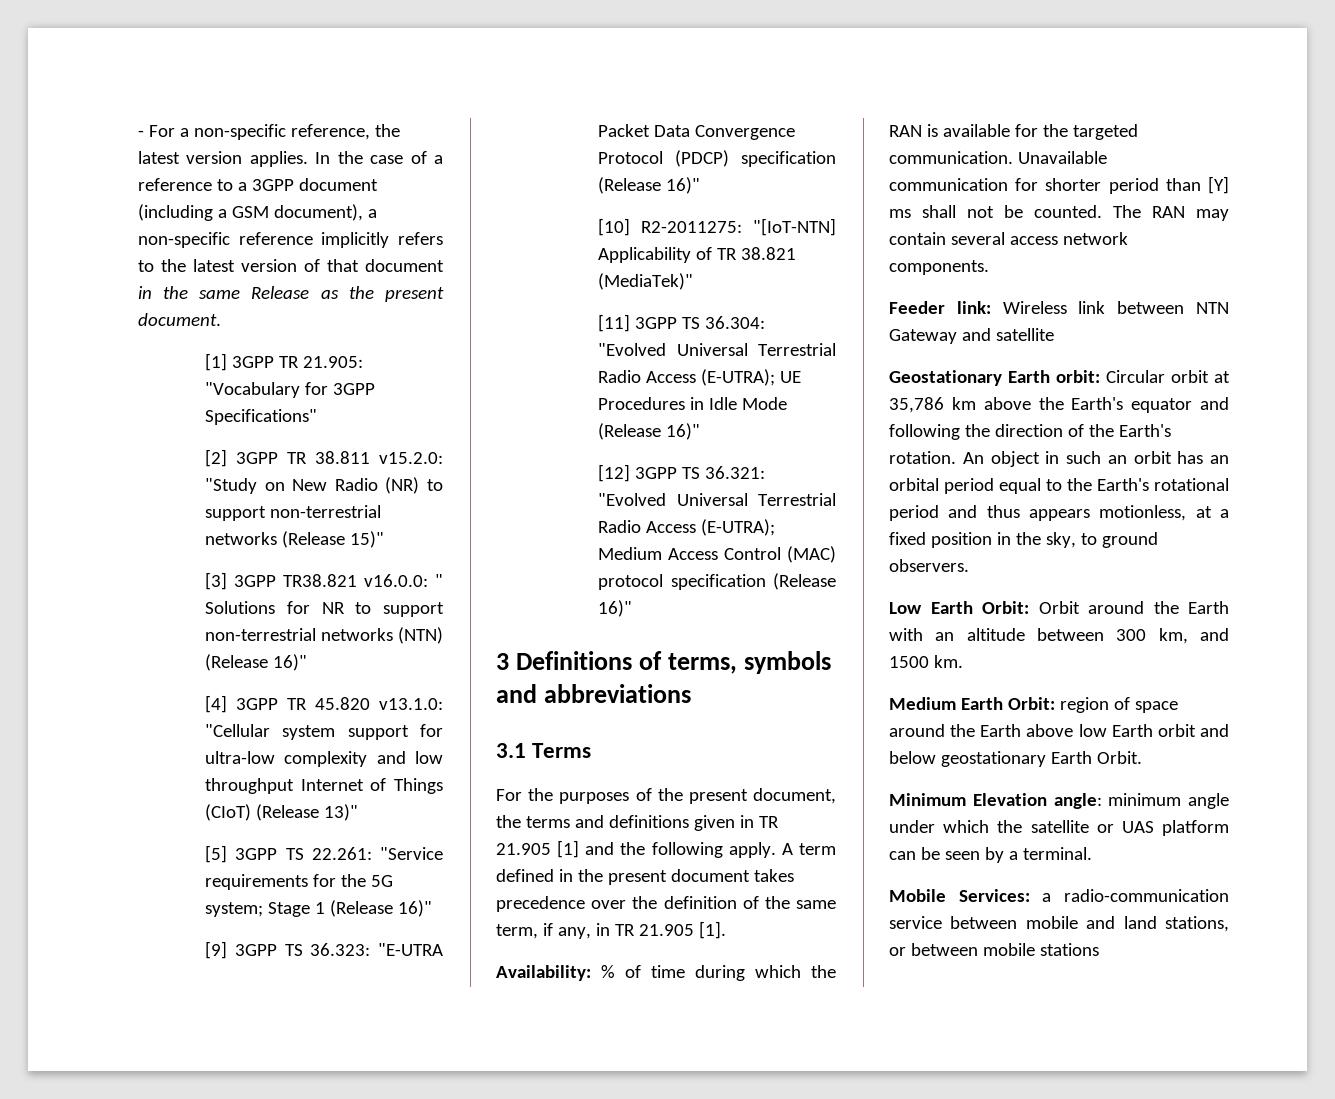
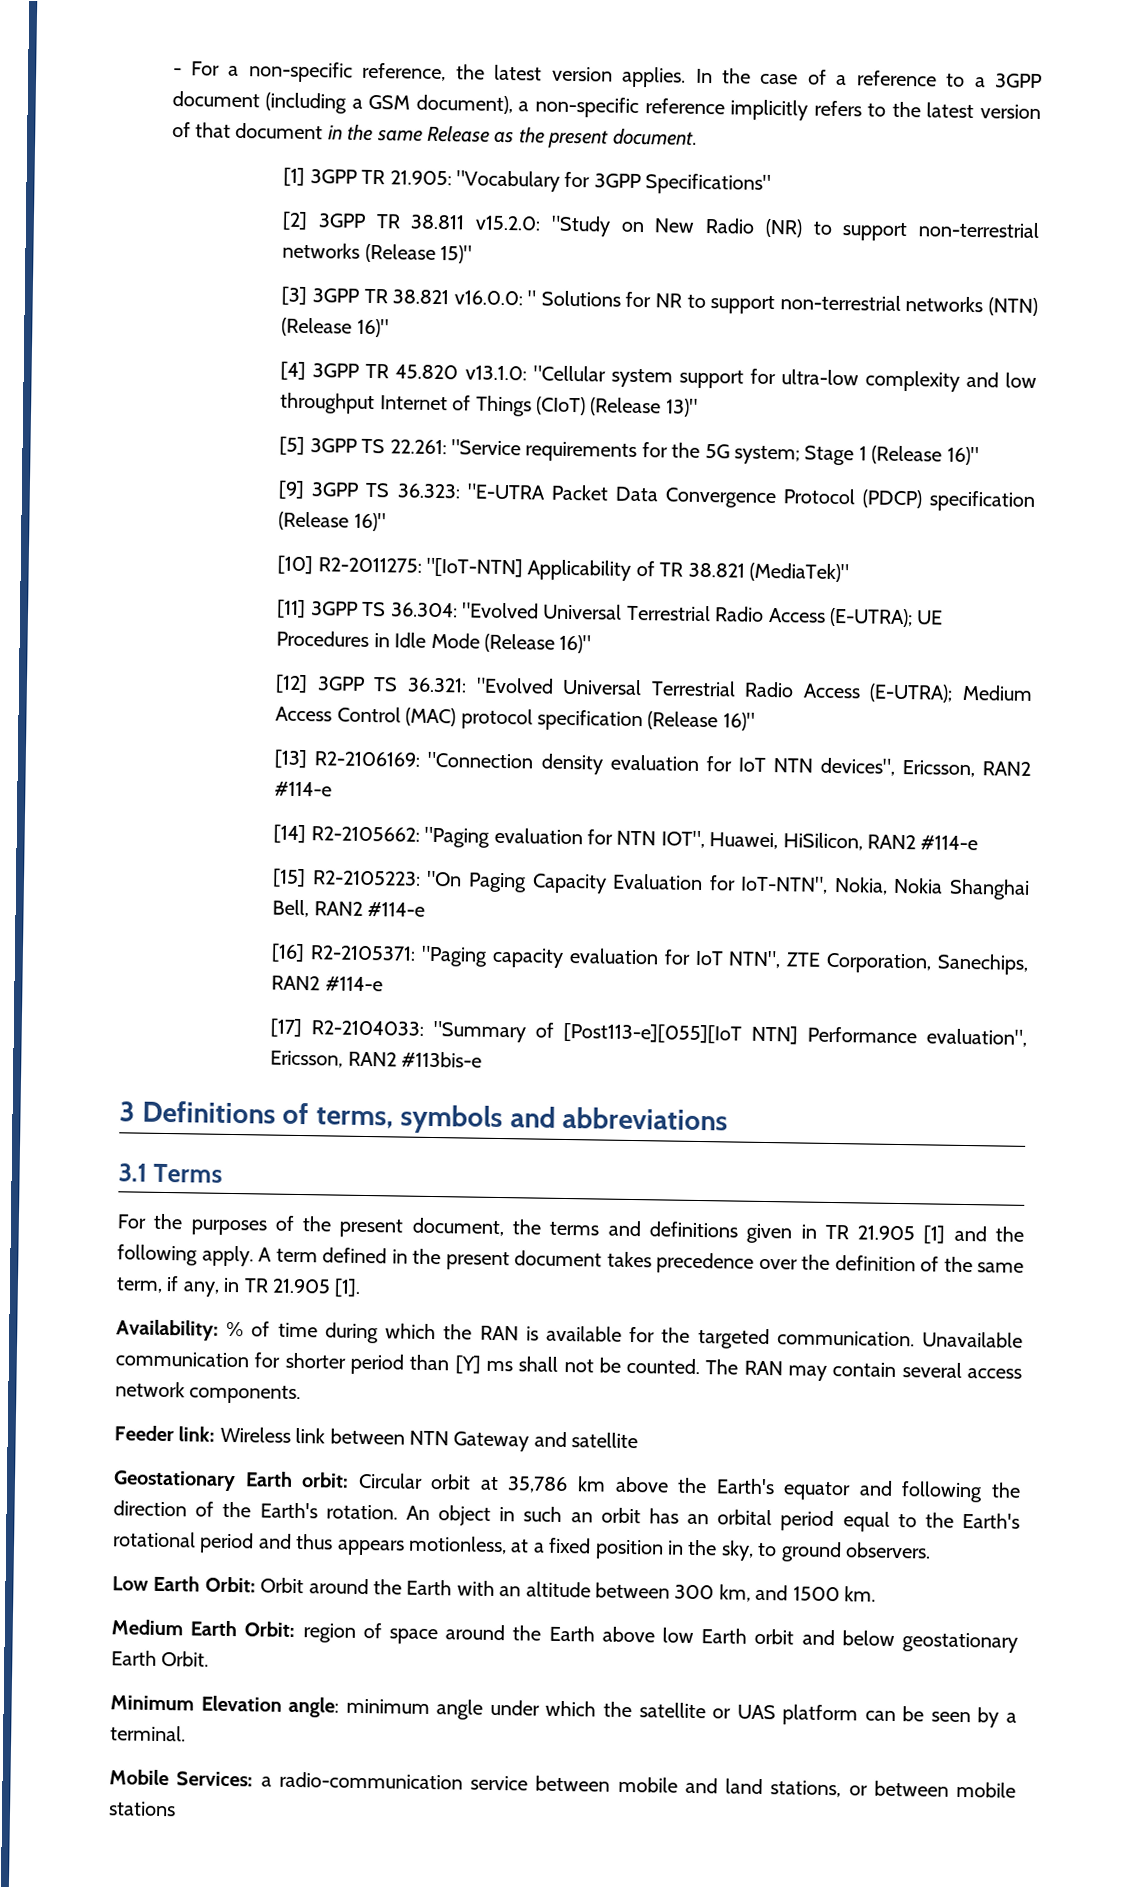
- [3] 3GPP TR38.821 v16.0.0: " Solutions for NR to support non-terrestrial networks (NTN) (Release 16)"
+ [3] 3GPP TR 38.821 v16.0.0: " Solutions for NR to support non-terrestrial networks (NTN) (Release 16)"
+ [13] R2-2106169: "Connection density evaluation for IoT NTN devices", Ericsson, RAN2 #114-e
+ [14] R2-2105662: "Paging evaluation for NTN IOT", Huawei, HiSilicon, RAN2 #114-e
+ [15] R2-2105223: "On Paging Capacity Evaluation for IoT-NTN", Nokia, Nokia Shanghai Bell, RAN2 #114-e
+ [16] R2-2105371: "Paging capacity evaluation for IoT NTN", ZTE Corporation, Sanechips, RAN2 #114-e
+ [17] R2-2104033: "Summary of [Post113-e][055][IoT NTN] Performance evaluation", Ericsson, RAN2 #113bis-e

